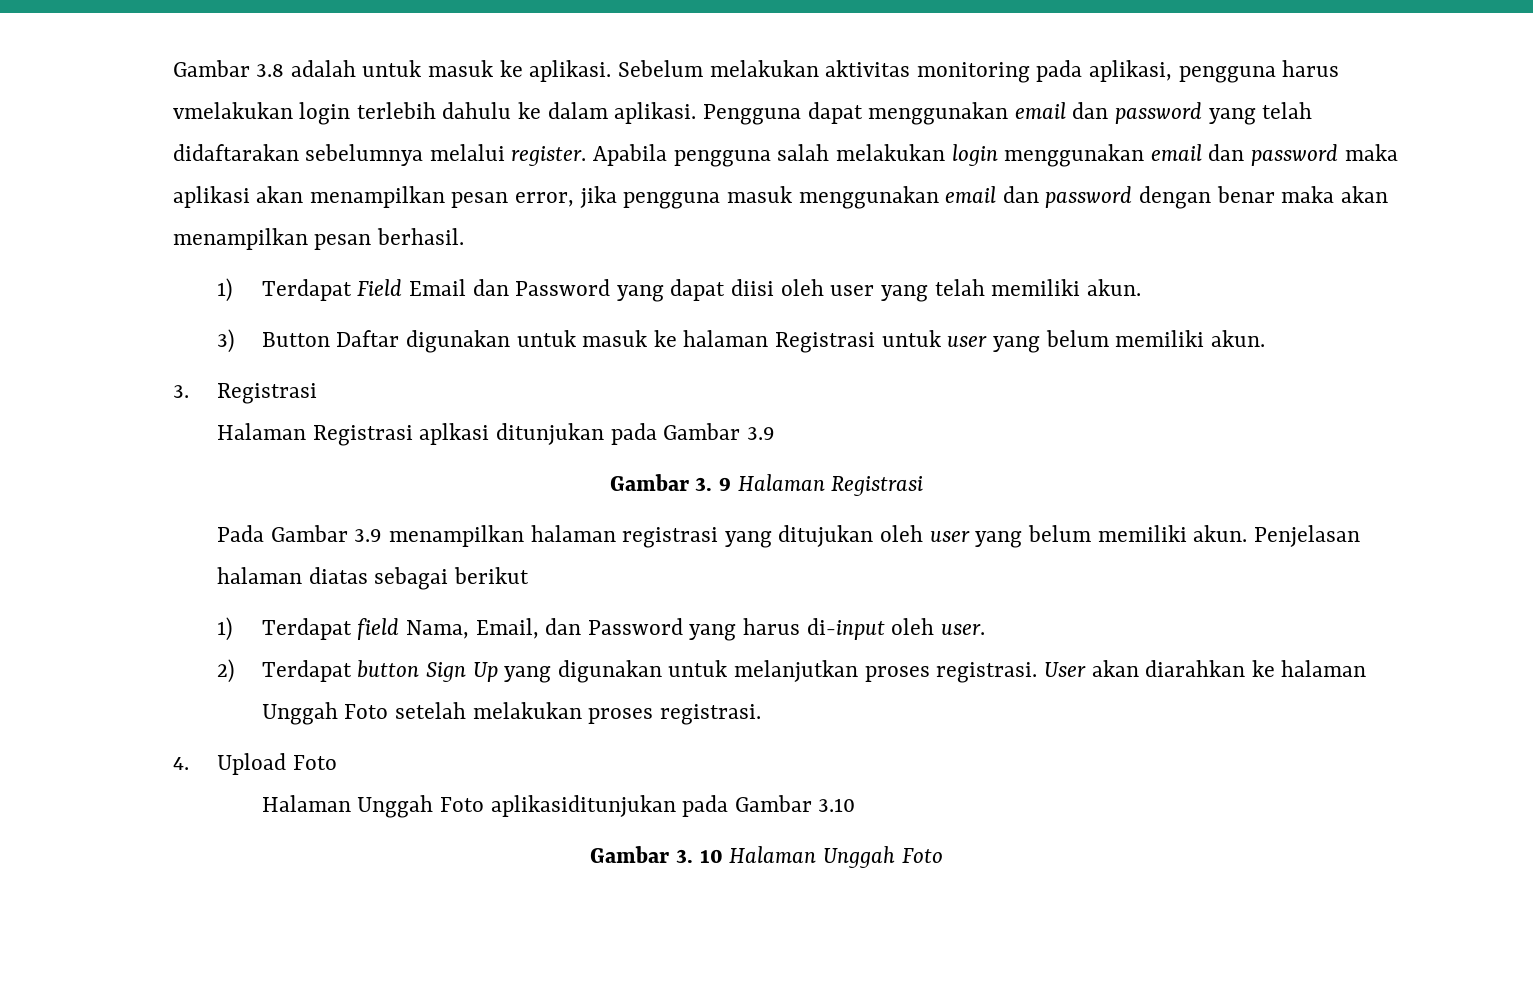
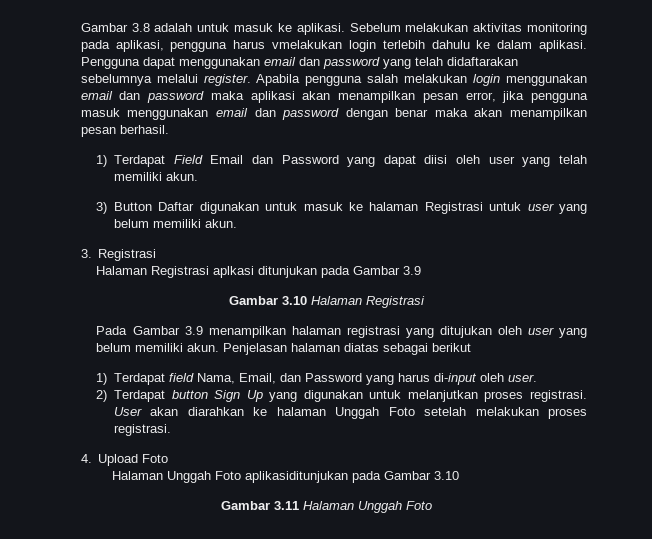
- Gambar 3. 9 Halaman Registrasi
+ Gambar 3.10 Halaman Registrasi
- Gambar 3. 10 Halaman Unggah Foto
+ Gambar 3.11 Halaman Unggah Foto

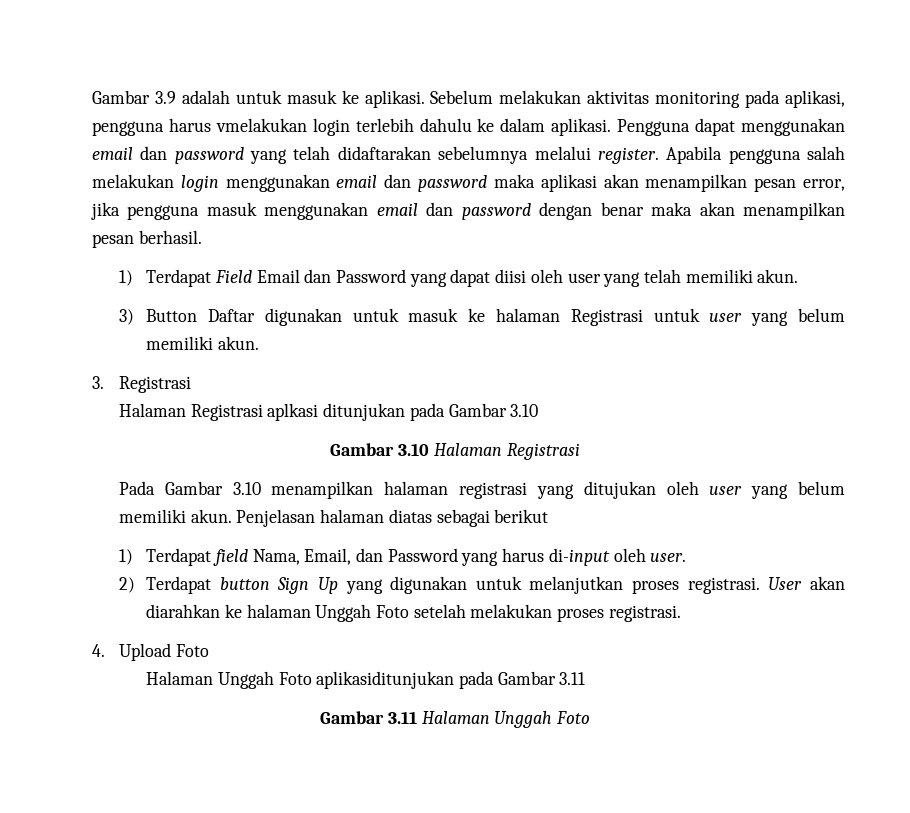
- Gambar 3.8 adalah untuk masuk ke aplikasi.
+ Gambar 3.9 adalah untuk masuk ke aplikasi.
- Halaman Registrasi aplkasi ditunjukan pada Gambar 3.9
+ Halaman Registrasi aplkasi ditunjukan pada Gambar 3.10
- Pada Gambar 3.9 menampilkan halaman registrasi yang ditujukan oleh user yang belum memiliki akun.
+ Pada Gambar 3.10 menampilkan halaman registrasi yang ditujukan oleh user yang belum memiliki akun.
- Halaman Unggah Foto aplikasiditunjukan pada Gambar 3.10
+ Halaman Unggah Foto aplikasiditunjukan pada Gambar 3.11

